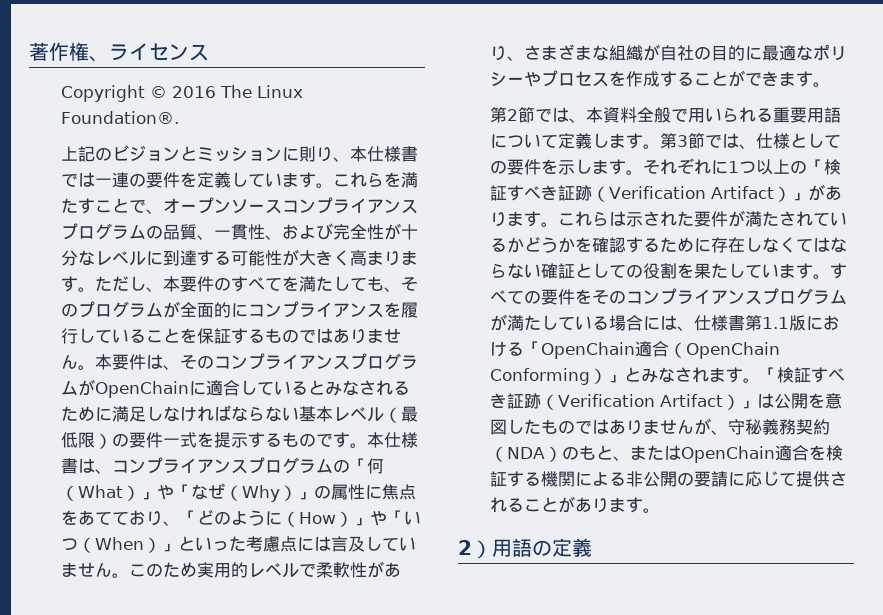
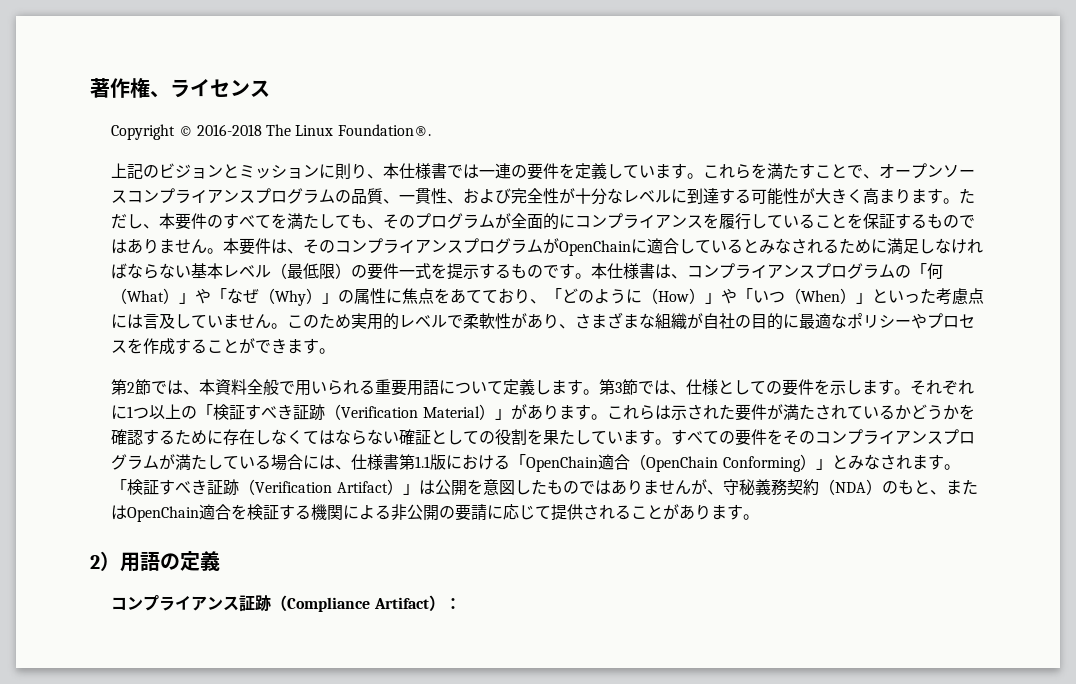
- Copyright © 2016 The Linux Foundation®.
+ Copyright © 2016-2018 The Linux Foundation®.
- それぞれに1つ以上の「検証すべき証跡（Verification Artifact）」があります。
+ それぞれに1つ以上の「検証すべき証跡（Verification Material）」があります。
+ コンプライアンス証跡（Compliance Artifact）：

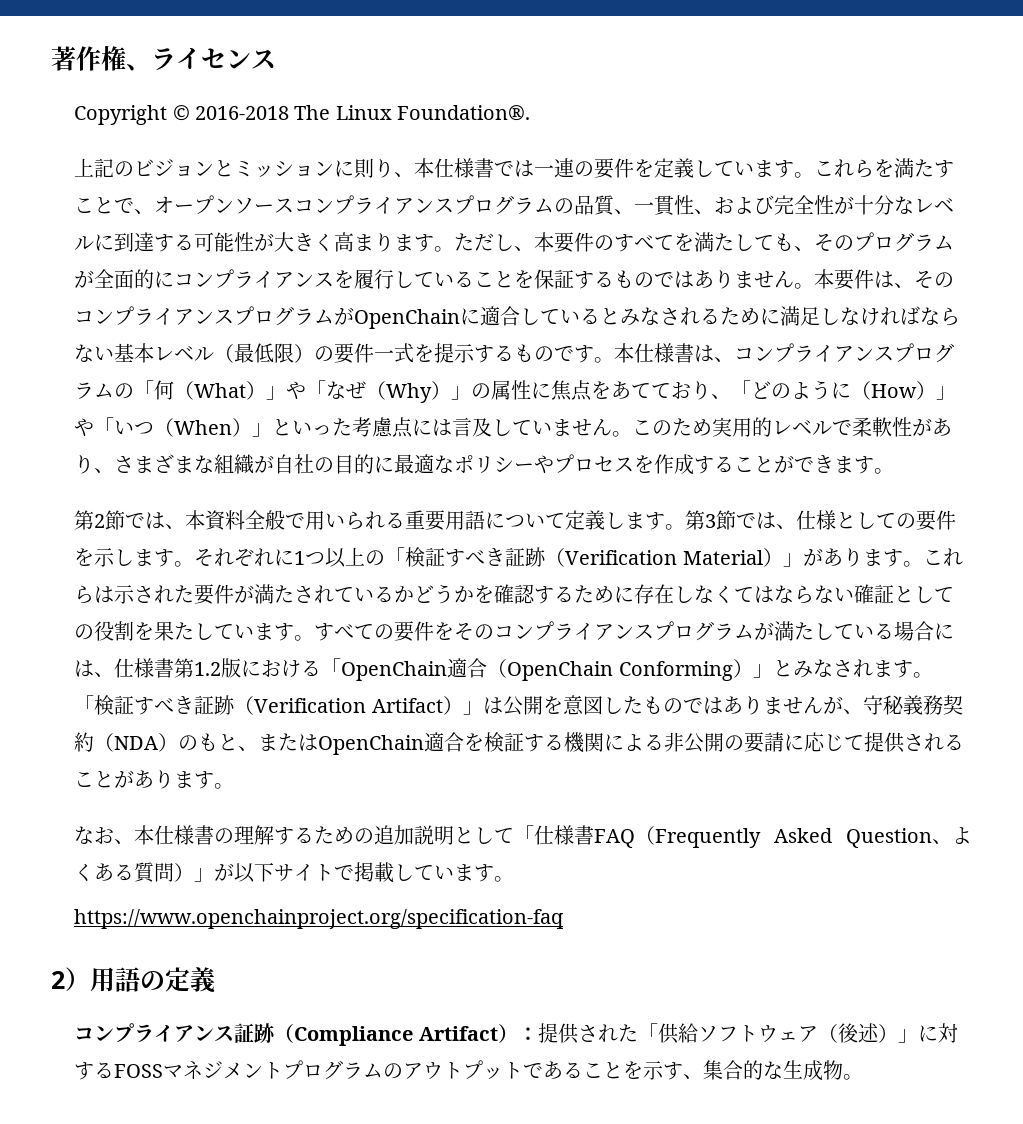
- すべての要件をそのコンプライアンスプログラムが満たしている場合には、仕様書第1.1版における「OpenChain適合（OpenChain Conforming）」とみなされます。
+ すべての要件をそのコンプライアンスプログラムが満たしている場合には、仕様書第1.2版における「OpenChain適合（OpenChain Conforming）」とみなされます。
+ なお、本仕様書の理解するための追加説明として「仕様書FAQ（Frequently Asked Question、よくある質問）」が以下サイトで掲載しています。
+ https://www.openchainproject.org/specification-faq
- コンプライアンス証跡（Compliance Artifact）：
+ コンプライアンス証跡（Compliance Artifact）：提供された「供給ソフトウェア（後述）」に対するFOSSマネジメントプログラムのアウトプットであることを示す、集合的な生成物。

